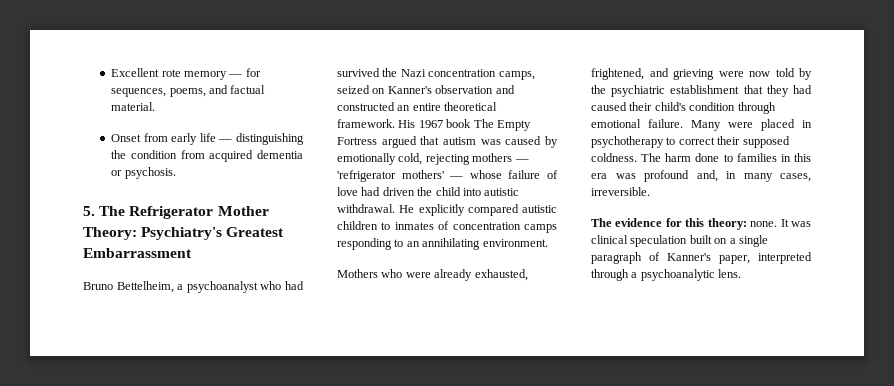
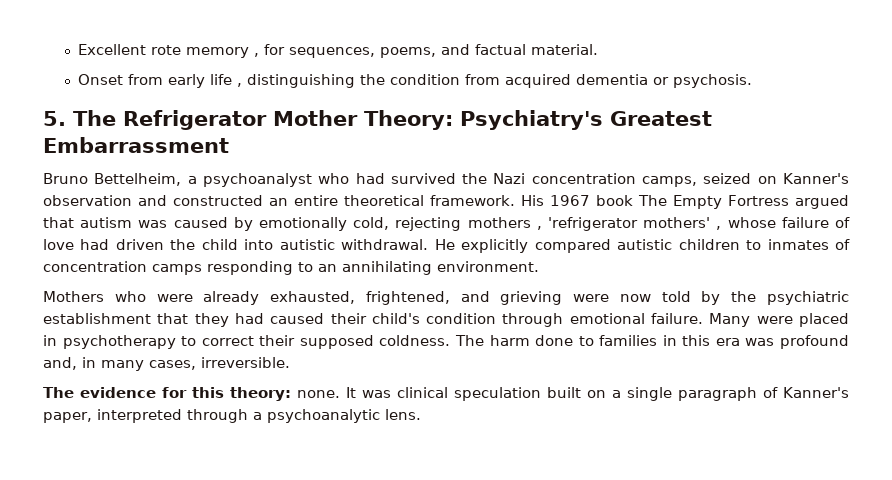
- Excellent rote memory — for sequences, poems, and factual material.
+ Excellent rote memory , for sequences, poems, and factual material.
- Onset from early life — distinguishing the condition from acquired dementia or psychosis.
+ Onset from early life , distinguishing the condition from acquired dementia or psychosis.
- His 1967 book The Empty Fortress argued that autism was caused by emotionally cold, rejecting mothers — 'refrigerator mothers' — whose failure of love had driven the child into autistic withdrawal.
+ His 1967 book The Empty Fortress argued that autism was caused by emotionally cold, rejecting mothers , 'refrigerator mothers' , whose failure of love had driven the child into autistic withdrawal.

